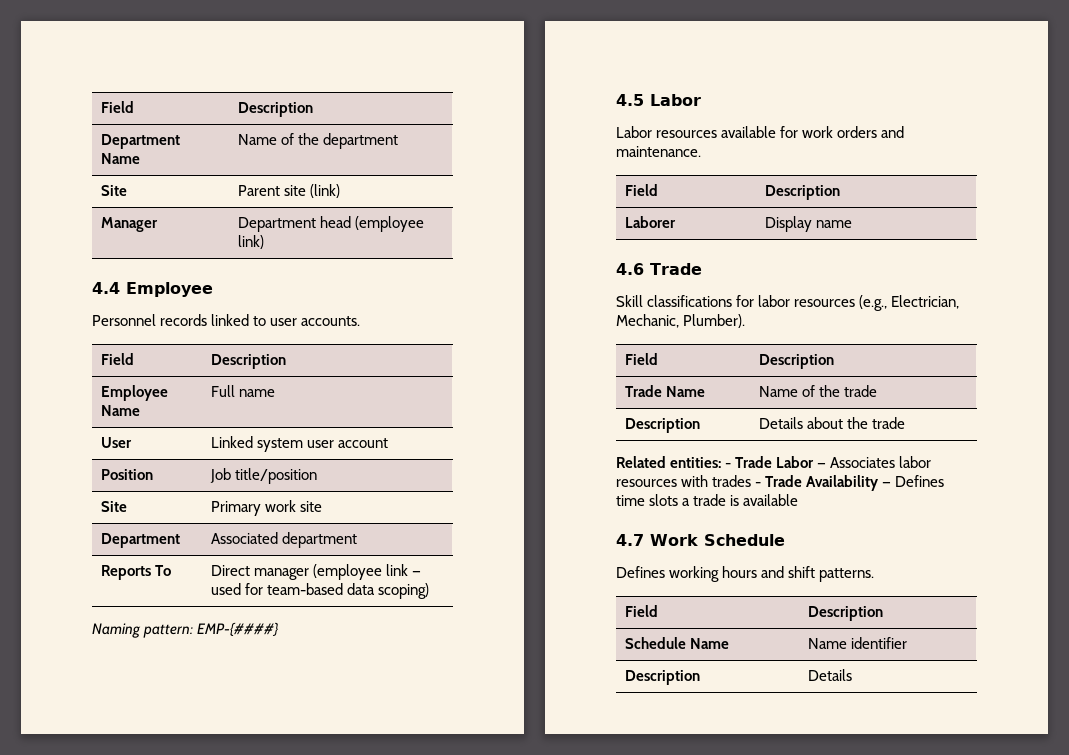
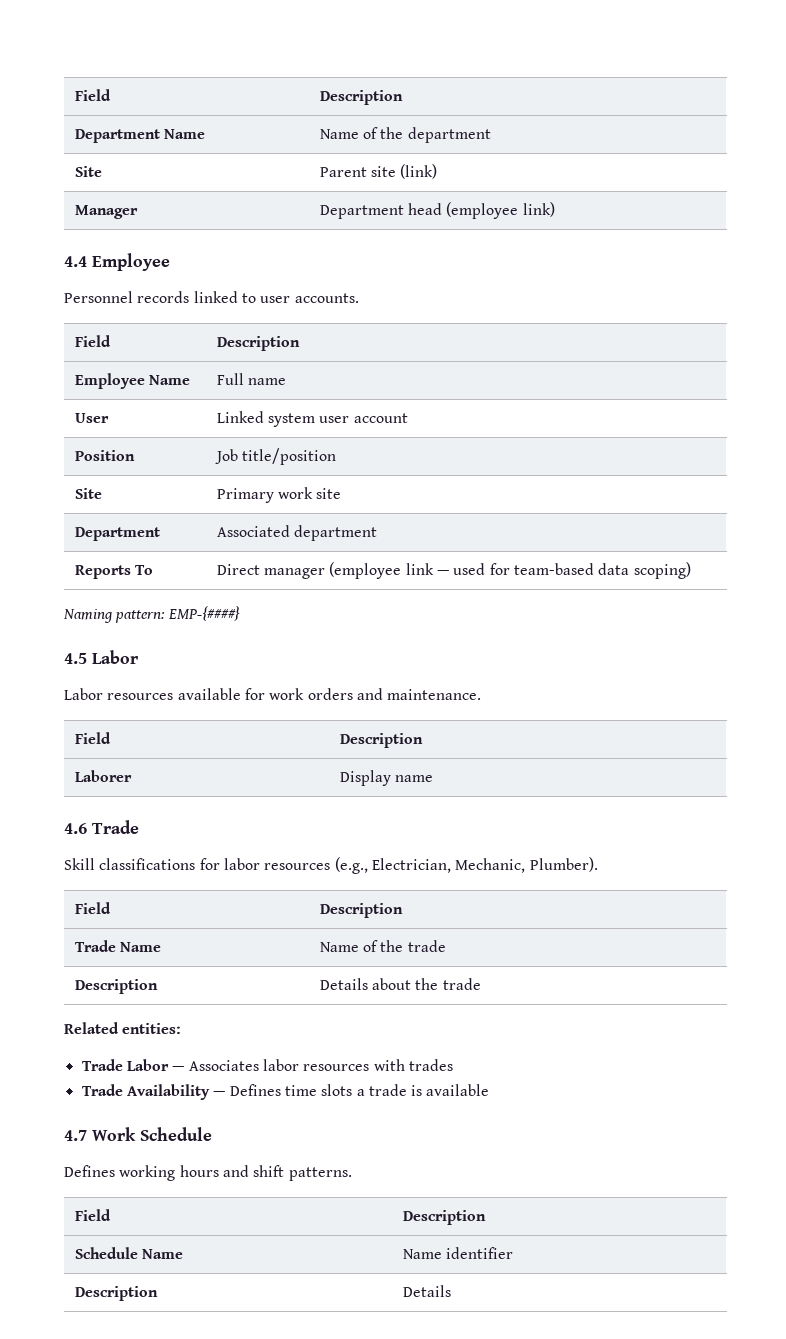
- Related entities: - Trade Labor — Associates labor resources with trades - Trade Availability — Defines time slots a trade is available
+ Related entities:
+ Trade Labor — Associates labor resources with trades
+ Trade Availability — Defines time slots a trade is available

